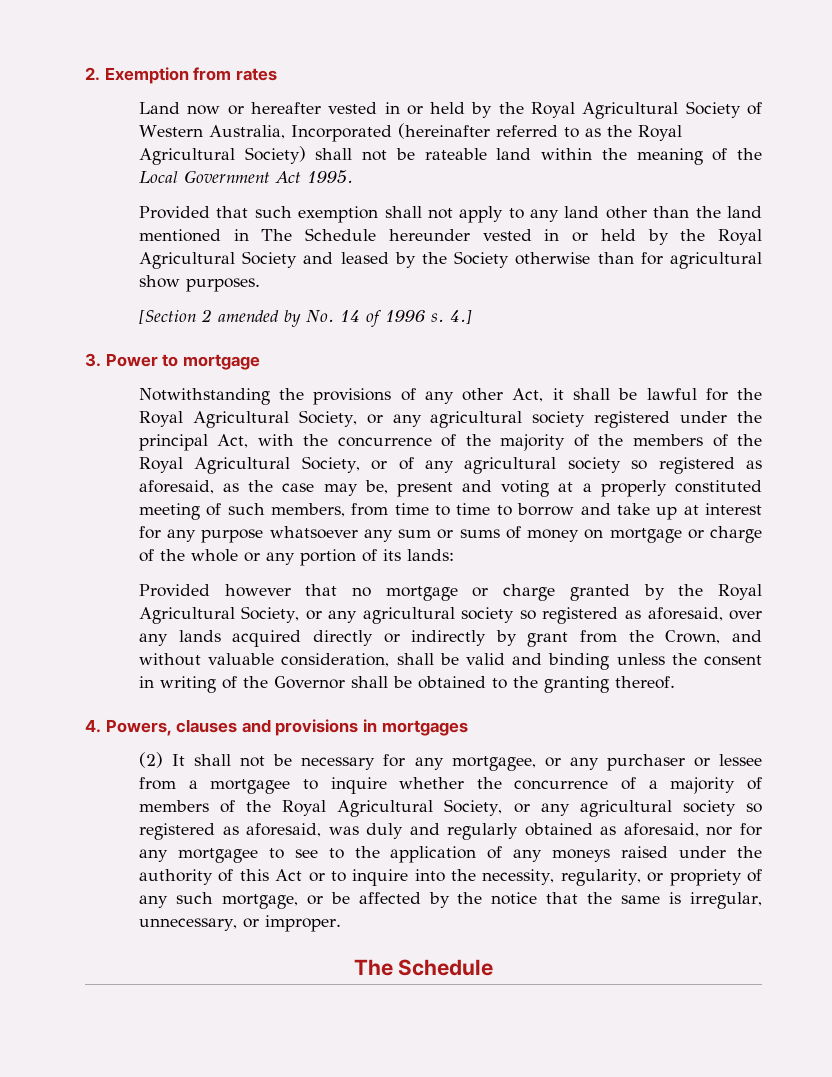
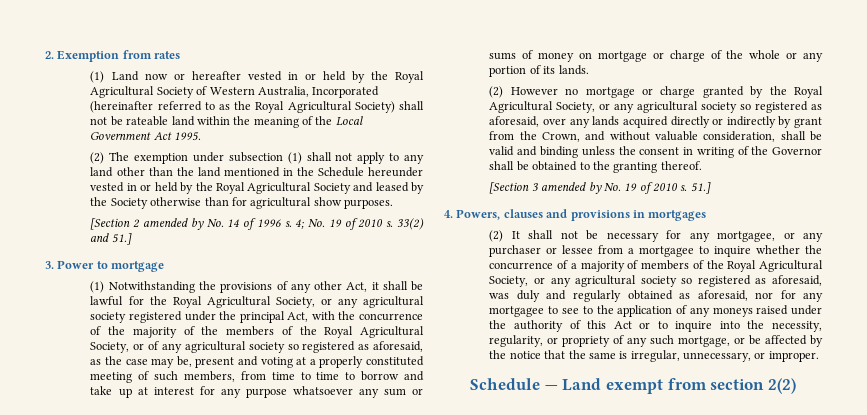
- Land now or hereafter vested in or held by the Royal Agricultural Society of Western Australia, Incorporated (hereinafter referred to as the Royal Agricultural Society) shall not be rateable land within the meaning of the Local Government Act 1995.
+ (1) Land now or hereafter vested in or held by the Royal Agricultural Society of Western Australia, Incorporated (hereinafter referred to as the Royal Agricultural Society) shall not be rateable land within the meaning of the Local Government Act 1995.
- Provided that such exemption shall not apply to any land other than the land mentioned in The Schedule hereunder vested in or held by the Royal Agricultural Society and leased by the Society otherwise than for agricultural show purposes.
+ (2) The exemption under subsection (1) shall not apply to any land other than the land mentioned in the Schedule hereunder vested in or held by the Royal Agricultural Society and leased by the Society otherwise than for agricultural show purposes.
- 4.]
+ 4; No. 19 of 2010 s. 33(2) and 51.]
- Notwithstanding the provisions of any other Act, it shall be lawful for the Royal Agricultural Society, or any agricultural society registered under the principal Act, with the concurrence of the majority of the members of the Royal Agricultural Society, or of any agricultural society so registered as aforesaid, as the case may be, present and voting at a properly constituted meeting of such members, from time to time to borrow and take up at interest for any purpose whatsoever any sum or sums of money on mortgage or charge of the whole or any portion of its lands:
- Provided however that no mortgage or charge granted by the Royal Agricultural Society, or any agricultural society so registered as aforesaid, over any lands acquired directly or indirectly by grant from the Crown, and without valuable consideration, shall be valid and binding unless the consent in writing of the Governor shall be obtained to the granting thereof.
+ (1) Notwithstanding the provisions of any other Act, it shall be lawful for the Royal Agricultural Society, or any agricultural society registered under the principal Act, with the concurrence of the majority of the members of the Royal Agricultural Society, or of any agricultural society so registered as aforesaid, as the case may be, present and voting at a properly constituted meeting of such members, from time to time to borrow and take up at interest for any purpose whatsoever any sum or sums of money on mortgage or charge of the whole or any portion of its lands.
+ (2) However no mortgage or charge granted by the Royal Agricultural Society, or any agricultural society so registered as aforesaid, over any lands acquired directly or indirectly by grant from the Crown, and without valuable consideration, shall be valid and binding unless the consent in writing of the Governor shall be obtained to the granting thereof.
+ [Section 3 amended by No. 19 of 2010 s. 51.]
  (2) It shall not be necessary for any mortgagee, or any purchaser or lessee from a mortgagee to inquire whether the concurrence of a majority of members of the Royal Agricultural Society, or any agricultural society so registered as aforesaid, was duly and regularly obtained as aforesaid, nor for any mortgagee to see to the application of any moneys raised under the authority of this Act or to inquire into the necessity, regularity, or propriety of any such mortgage, or be affected by the notice that the same is irregular, unnecessary, or improper.
- The Schedule
+ Schedule — Land exempt from section 2(2)

